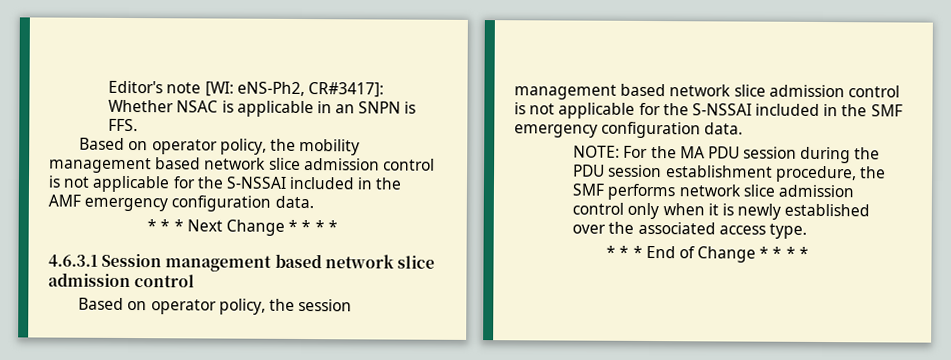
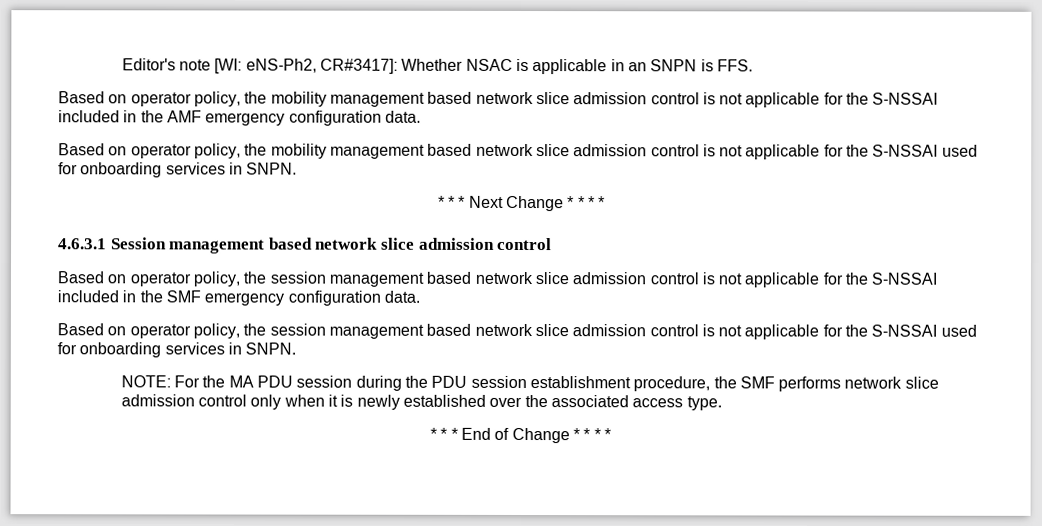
+ Based on operator policy, the mobility management based network slice admission control is not applicable for the S-NSSAI used for onboarding services in SNPN.
+ Based on operator policy, the session management based network slice admission control is not applicable for the S-NSSAI used for onboarding services in SNPN.

